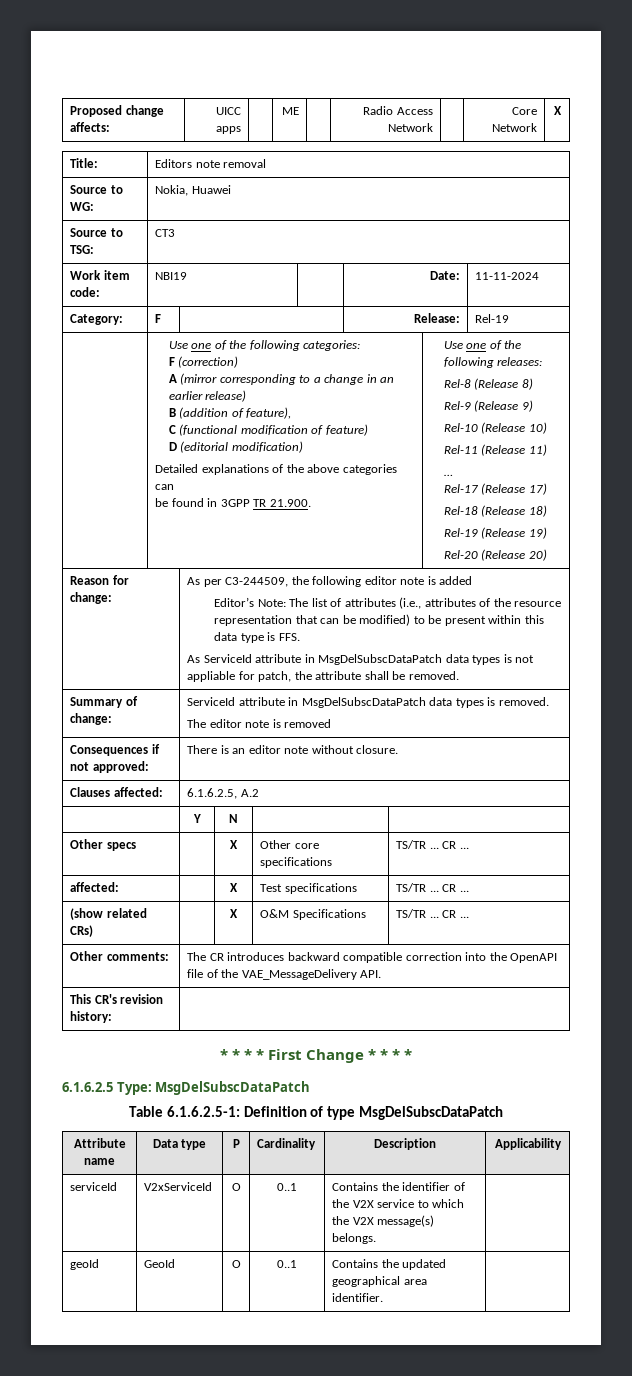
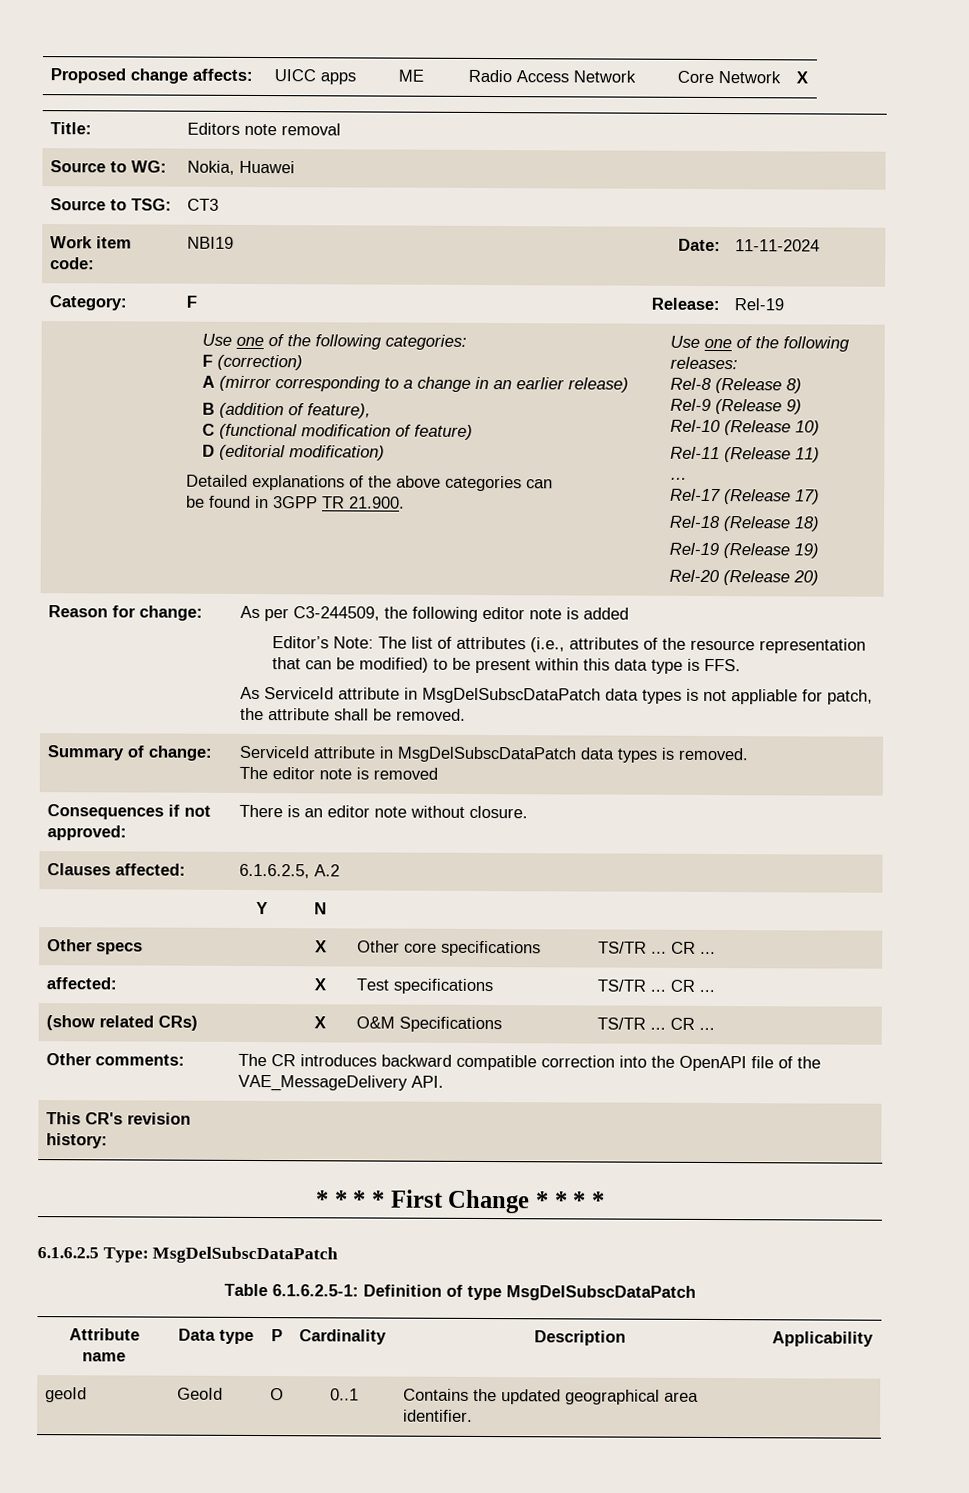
- serviceId | V2xServiceId | O | 0..1 | Contains the identifier of the V2X service to which the V2X message(s) belongs. |

